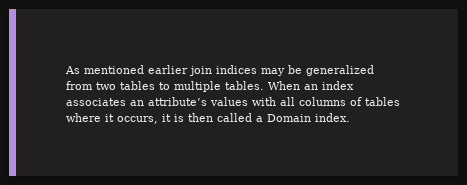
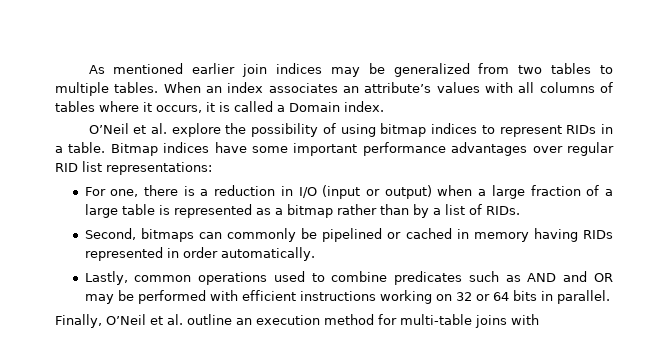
- When an index associates an attribute’s values with all columns of tables where it occurs, it is then called a Domain index.
+ When an index associates an attribute’s values with all columns of tables where it occurs, it is called a Domain index.
+ O’Neil et al. explore the possibility of using bitmap indices to represent RIDs in a table. Bitmap indices have some important performance advantages over regular RID list representations:
+ For one, there is a reduction in I/O (input or output) when a large fraction of a large table is represented as a bitmap rather than by a list of RIDs.
+ Second, bitmaps can commonly be pipelined or cached in memory having RIDs represented in order automatically.
+ Lastly, common operations used to combine predicates such as AND and OR may be performed with efficient instructions working on 32 or 64 bits in parallel.
+ Finally, O’Neil et al. outline an execution method for multi-table joins with

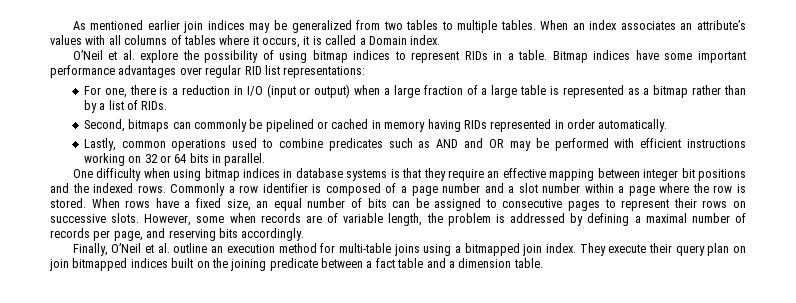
+ One difficulty when using bitmap indices in database systems is that they require an effective mapping between integer bit positions and the indexed rows. Commonly a row identifier is composed of a page number and a slot number within a page where the row is stored. When rows have a fixed size, an equal number of bits can be assigned to consecutive pages to represent their rows on successive slots. However, some when records are of variable length, the problem is addressed by defining a maximal number of records per page, and reserving bits accordingly.
- Finally, O’Neil et al. outline an execution method for multi-table joins with
+ Finally, O’Neil et al. outline an execution method for multi-table joins using a bitmapped join index. They execute their query plan on join bitmapped indices built on the joining predicate between a fact table and a dimension table.

